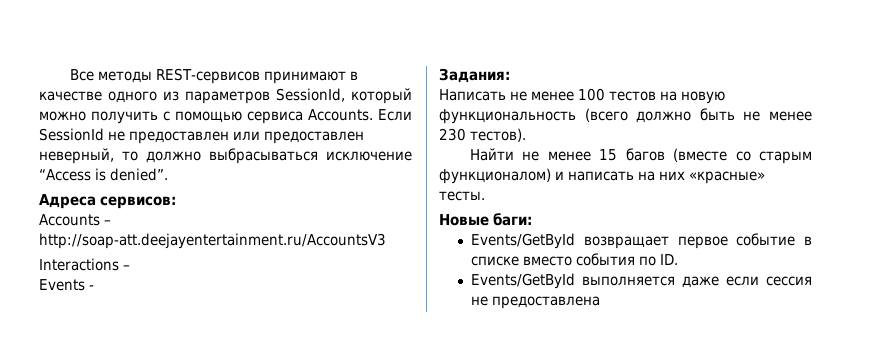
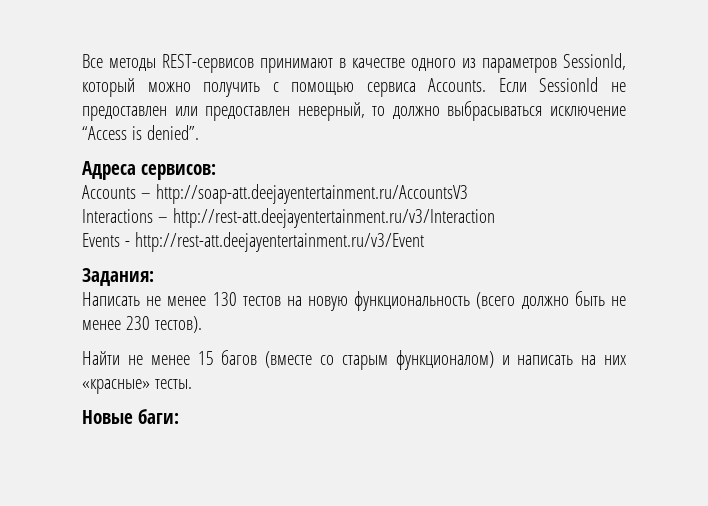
- Interactions –
+ Interactions – http://rest-att.deejayentertainment.ru/v3/Interaction
- Events -
+ Events - http://rest-att.deejayentertainment.ru/v3/Event
- Написать не менее 100 тестов на новую функциональность (всего должно быть не менее 230 тестов).
+ Написать не менее 130 тестов на новую функциональность (всего должно быть не менее 230 тестов).
- Events/GetById возвращает первое событие в списке вместо события по ID.
- Events/GetById выполняется даже если сессия не предоставлена

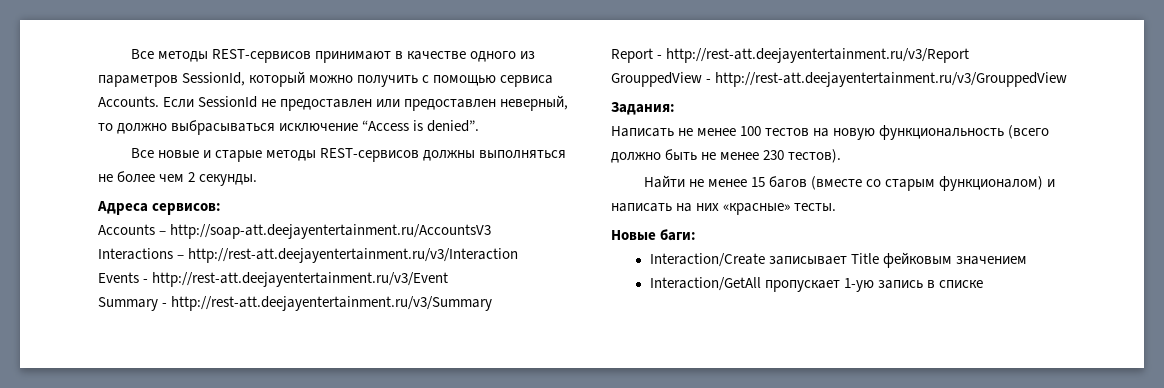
+ Все новые и старые методы REST-сервисов должны выполняться не более чем 2 секунды.
+ Summary - http://rest-att.deejayentertainment.ru/v3/Summary
+ Report - http://rest-att.deejayentertainment.ru/v3/Report
+ GrouppedView - http://rest-att.deejayentertainment.ru/v3/GrouppedView
- Написать не менее 130 тестов на новую функциональность (всего должно быть не менее 230 тестов).
+ Написать не менее 100 тестов на новую функциональность (всего должно быть не менее 230 тестов).
+ Interaction/Create записывает Title фейковым значением
+ Interaction/GetAll пропускает 1-ую запись в списке

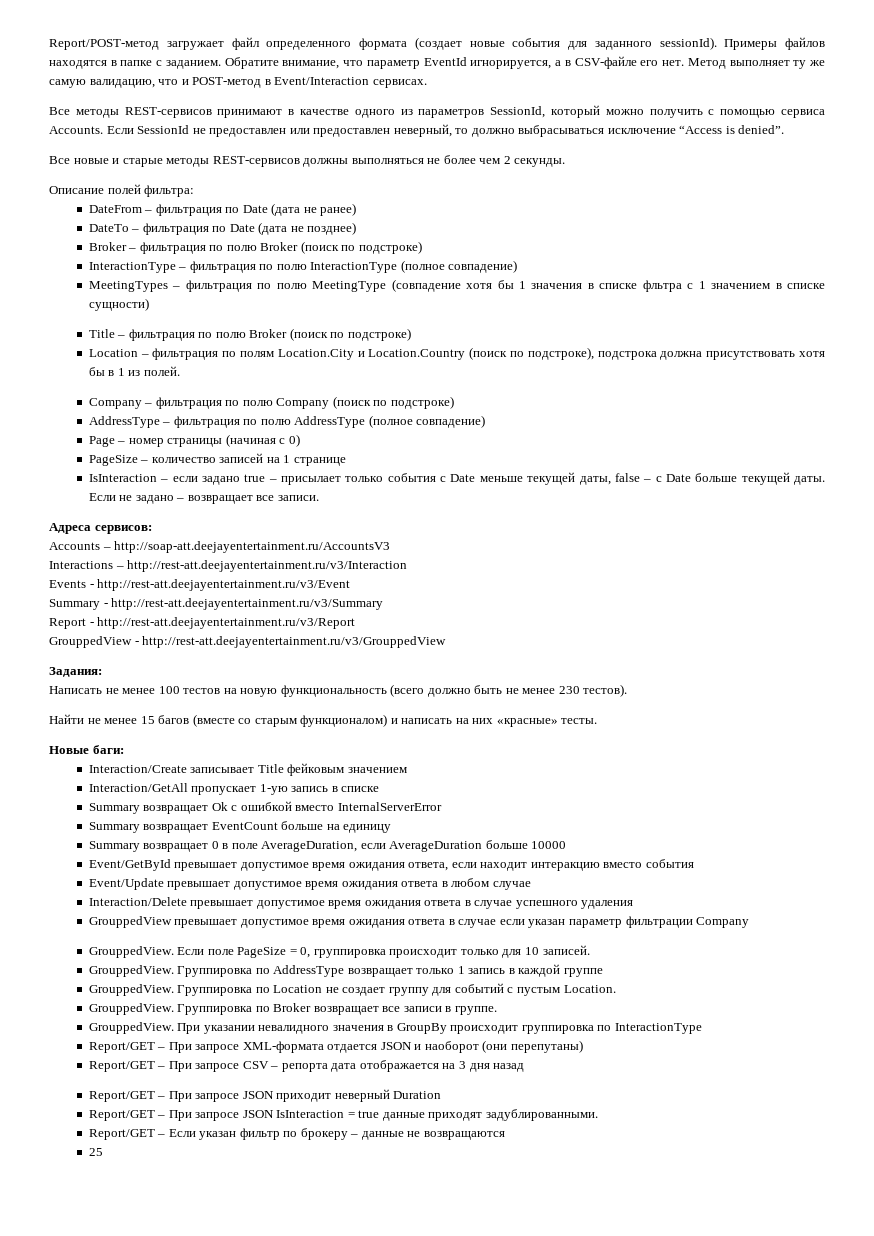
+ Report/POST-метод загружает файл определенного формата (создает новые события для заданного sessionId). Примеры файлов находятся в папке с заданием. Обратите внимание, что параметр EventId игнорируется, а в CSV-файле его нет. Метод выполняет ту же самую валидацию, что и POST-метод в Event/Interaction сервисах.
+ Описание полей фильтра:
+ DateFrom – фильтрация по Date (дата не ранее)
+ DateTo – фильтрация по Date (дата не позднее)
+ Broker – фильтрация по полю Broker (поиск по подстроке)
+ InteractionType – фильтрация по полю InteractionType (полное совпадение)
+ MeetingTypes – фильтрация по полю MeetingType (совпадение хотя бы 1 значения в списке фльтра с 1 значением в списке сущности)
+ Title – фильтрация по полю Broker (поиск по подстроке)
+ Location – фильтрация по полям Location.City и Location.Country (поиск по подстроке), подстрока должна присутствовать хотя бы в 1 из полей.
+ Company – фильтрация по полю Company (поиск по подстроке)
+ AddressType – фильтрация по полю AddressType (полное совпадение)
+ Page – номер страницы (начиная с 0)
+ PageSize – количество записей на 1 странице
+ IsInteraction – если задано true – присылает только события с Date меньше текущей даты, false – с Date больше текущей даты. Если не задано – возвращает все записи.
+ Summary возвращает Ok с ошибкой вместо InternalServerError
+ Summary возвращает EventCount больше на единицу
+ Summary возвращает 0 в поле AverageDuration, если AverageDuration больше 10000
+ Event/GetById превышает допустимое время ожидания ответа, если находит интеракцию вместо события
+ Event/Update превышает допустимое время ожидания ответа в любом случае
+ Interaction/Delete превышает допустимое время ожидания ответа в случае успешного удаления
+ GrouppedView превышает допустимое время ожидания ответа в случае если указан параметр фильтрации Company
+ GrouppedView. Если поле PageSize = 0, группировка происходит только для 10 записей.
+ GrouppedView. Группировка по AddressType возвращает только 1 запись в каждой группе
+ GrouppedView. Группировка по Location не создает группу для событий с пустым Location.
+ GrouppedView. Группировка по Broker возвращает все записи в группе.
+ GrouppedView. При указании невалидного значения в GroupBy происходит группировка по InteractionType
+ Report/GET – При запросе XML-формата отдается JSON и наоборот (они перепутаны)
+ Report/GET – При запросе CSV – репорта дата отображается на 3 дня назад
+ Report/GET – При запросе JSON приходит неверный Duration
+ Report/GET – При запросе JSON IsInteraction = true данные приходят задублированными.
+ Report/GET – Если указан фильтр по брокеру – данные не возвращаются
+ 25

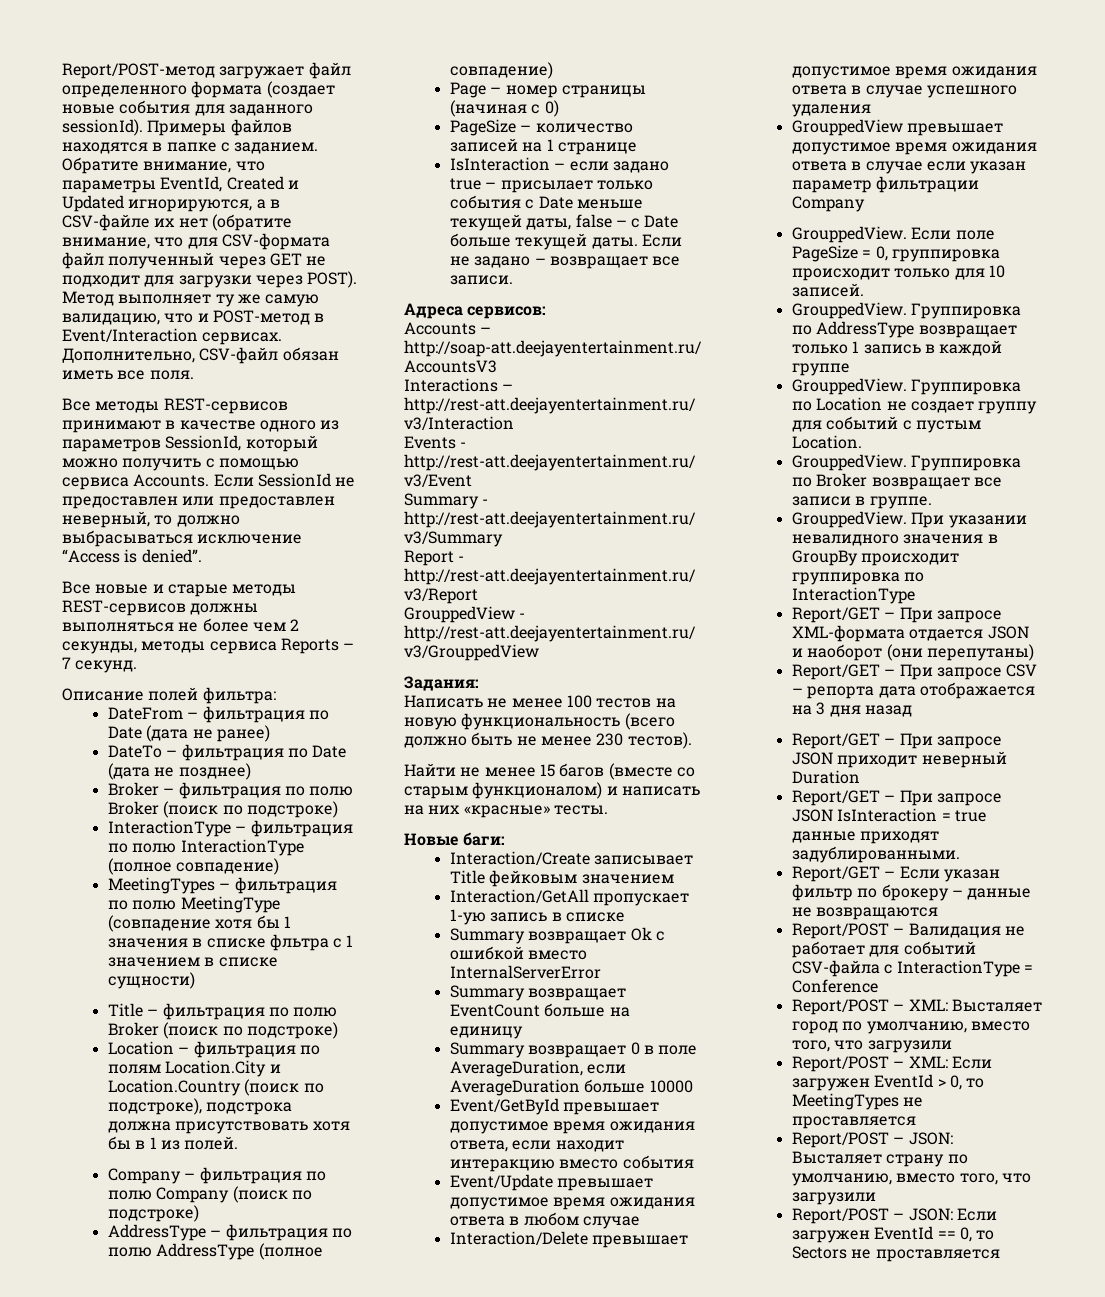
- Обратите внимание, что параметр EventId игнорируется, а в CSV-файле его нет.
+ Обратите внимание, что параметры EventId, Created и Updated игнорируются, а в CSV-файле их нет (обратите внимание, что для CSV-формата файл полученный через GET не подходит для загрузки через POST).
+ Дополнительно, CSV-файл обязан иметь все поля.
- Все новые и старые методы REST-сервисов должны выполняться не более чем 2 секунды.
+ Все новые и старые методы REST-сервисов должны выполняться не более чем 2 секунды, методы сервиса Reports – 7 секунд.
- 25
+ Report/POST – Валидация не работает для событий CSV-файла c InteractionType = Conference
+ Report/POST – XML: Высталяет город по умолчанию, вместо того, что загрузили
+ Report/POST – XML: Если загружен EventId > 0, то MeetingTypes не проставляется
+ Report/POST – JSON: Высталяет страну по умолчанию, вместо того, что загрузили
+ Report/POST – JSON: Если загружен EventId == 0, то Sectors не проставляется

